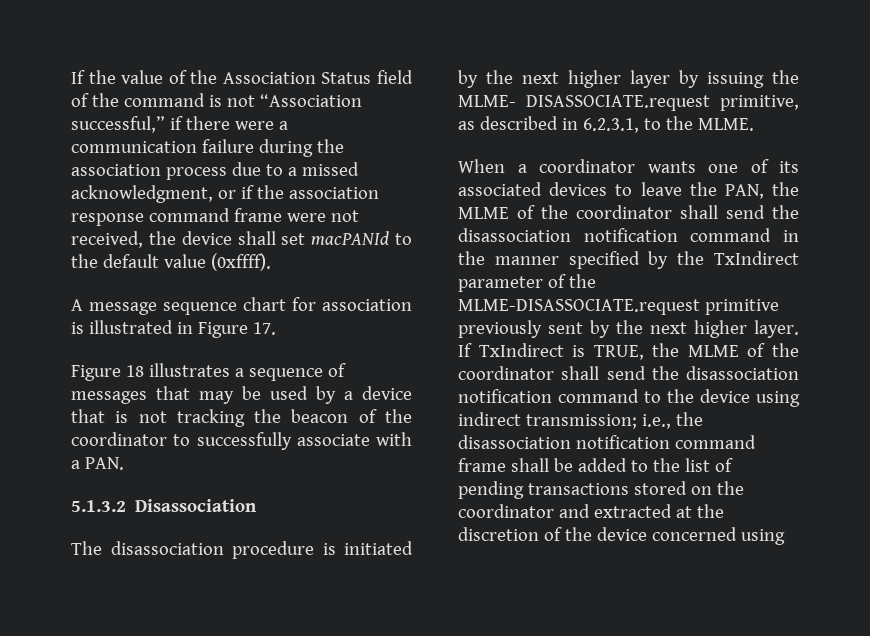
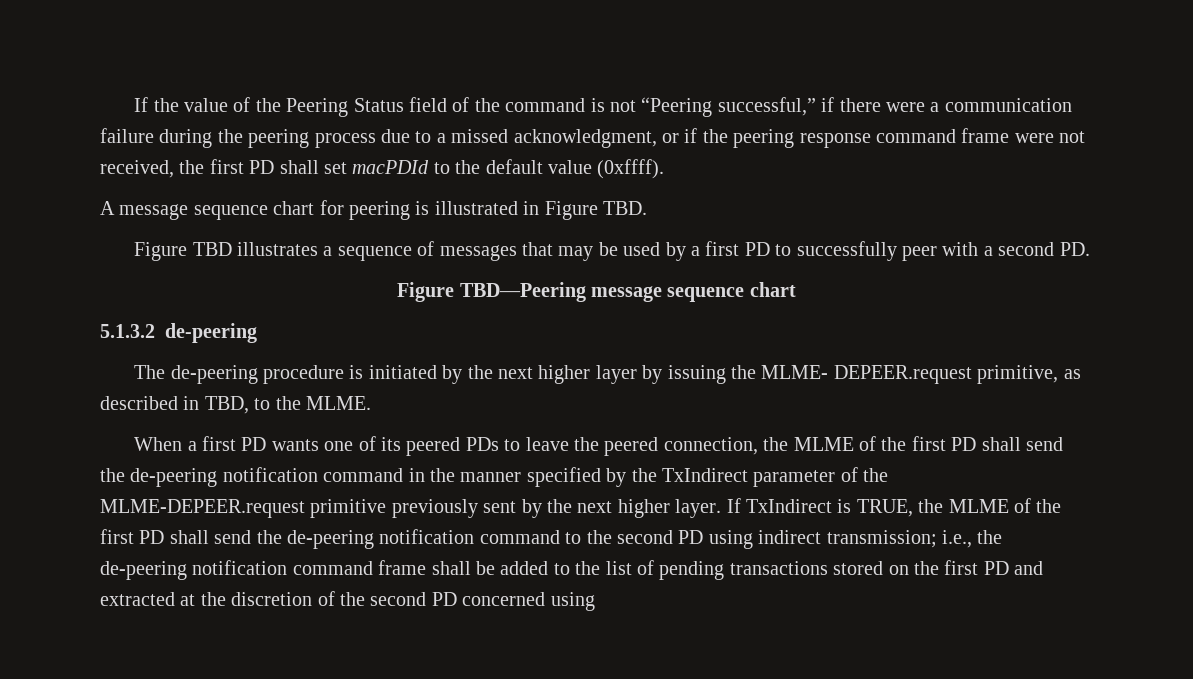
- If the value of the Association Status field of the command is not “Association successful,” if there were a communication failure during the association process due to a missed acknowledgment, or if the association response command frame were not received, the device shall set macPANId to the default value (0xffff).
+ If the value of the Peering Status field of the command is not “Peering successful,” if there were a communication failure during the peering process due to a missed acknowledgment, or if the peering response command frame were not received, the first PD shall set macPDId to the default value (0xffff).
- A message sequence chart for association is illustrated in Figure 17.
- Figure 18 illustrates a sequence of messages that may be used by a device that is not tracking the beacon of the coordinator to successfully associate with a PAN.
+ A message sequence chart for peering is illustrated in Figure TBD.
+ Figure TBD illustrates a sequence of messages that may be used by a first PD to successfully peer with a second PD.
+ Figure TBD—Peering message sequence chart
- 5.1.3.2 Disassociation
+ 5.1.3.2 de-peering
- The disassociation procedure is initiated by the next higher layer by issuing the MLME- DISASSOCIATE.request primitive, as described in 6.2.3.1, to the MLME.
+ The de-peering procedure is initiated by the next higher layer by issuing the MLME- DEPEER.request primitive, as described in TBD, to the MLME.
- When a coordinator wants one of its associated devices to leave the PAN, the MLME of the coordinator shall send the disassociation notification command in the manner specified by the TxIndirect parameter of the MLME-DISASSOCIATE.request primitive previously sent by the next higher layer.
+ When a first PD wants one of its peered PDs to leave the peered connection, the MLME of the first PD shall send the de-peering notification command in the manner specified by the TxIndirect parameter of the MLME-DEPEER.request primitive previously sent by the next higher layer.
- If TxIndirect is TRUE, the MLME of the coordinator shall send the disassociation notification command to the device using indirect transmission; i.e., the disassociation notification command frame shall be added to the list of pending transactions stored on the coordinator and extracted at the discretion of the device concerned using
+ If TxIndirect is TRUE, the MLME of the first PD shall send the de-peering notification command to the second PD using indirect transmission; i.e., the de-peering notification command frame shall be added to the list of pending transactions stored on the first PD and extracted at the discretion of the second PD concerned using

